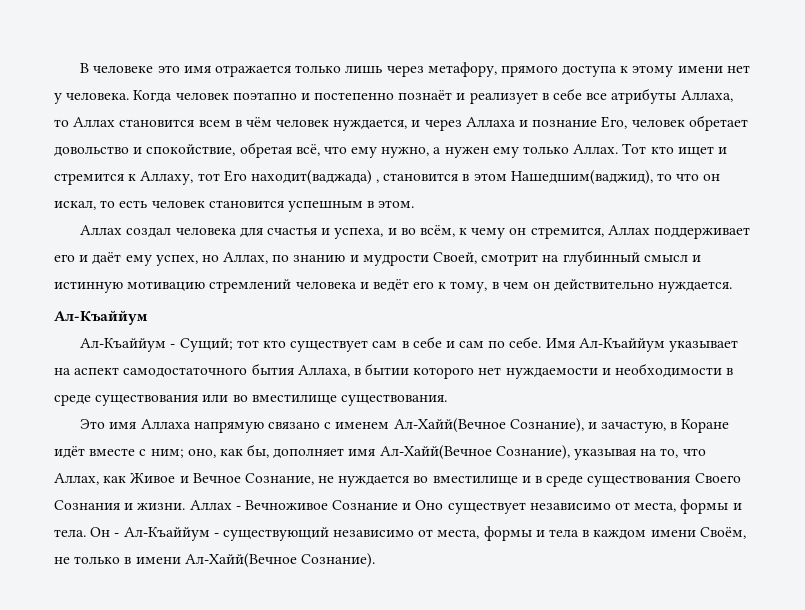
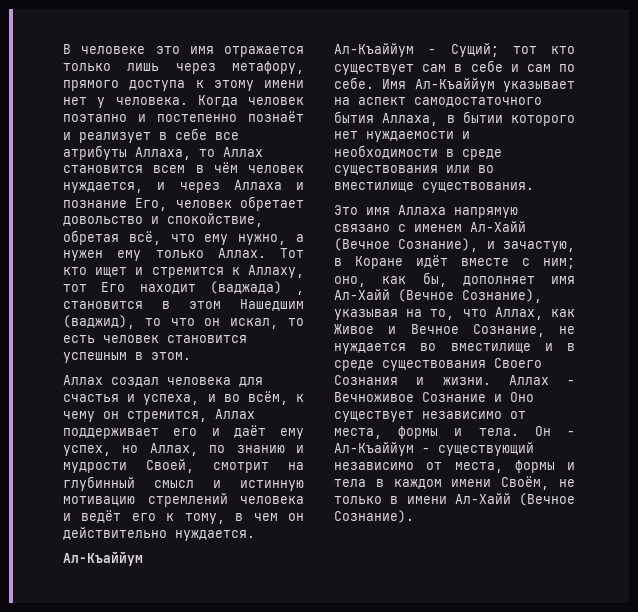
- Тот кто ищет и стремится к Аллаху, тот Его находит(ваджада) , становится в этом Нашедшим(ваджид), то что он искал, то есть человек становится успешным в этом.
+ Тот кто ищет и стремится к Аллаху, тот Его находит (ваджада) , становится в этом Нашедшим (ваджид), то что он искал, то есть человек становится успешным в этом.
- Это имя Аллаха напрямую связано с именем Ал-Хайй(Вечное Сознание), и зачастую, в Коране идёт вместе с ним; оно, как бы, дополняет имя Ал-Хайй(Вечное Сознание), указывая на то, что Аллах, как Живое и Вечное Сознание, не нуждается во вместилище и в среде существования Своего Сознания и жизни.
+ Это имя Аллаха напрямую связано с именем Ал-Хайй (Вечное Сознание), и зачастую, в Коране идёт вместе с ним; оно, как бы, дополняет имя Ал-Хайй (Вечное Сознание), указывая на то, что Аллах, как Живое и Вечное Сознание, не нуждается во вместилище и в среде существования Своего Сознания и жизни.
- Он - Ал-Къаййум - существующий независимо от места, формы и тела в каждом имени Своём, не только в имени Ал-Хайй(Вечное Сознание).
+ Он - Ал-Къаййум - существующий независимо от места, формы и тела в каждом имени Своём, не только в имени Ал-Хайй (Вечное Сознание).

